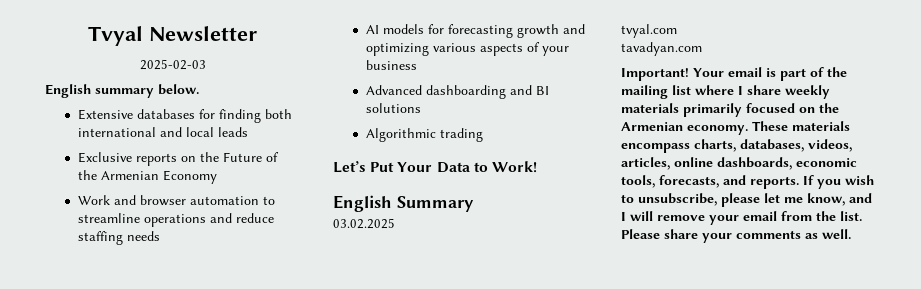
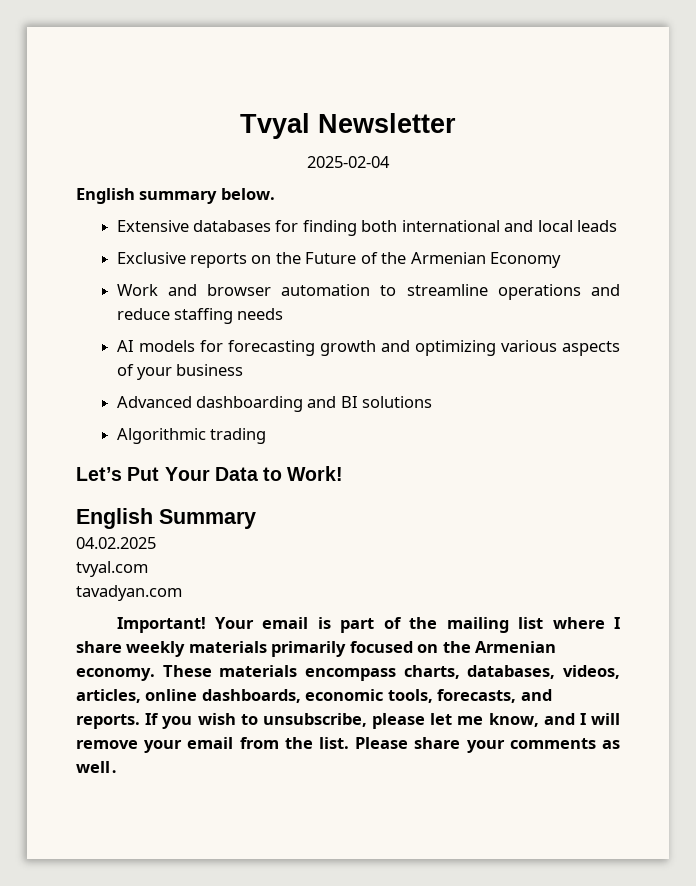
- 2025-02-03
+ 2025-02-04
- 03.02.2025
+ 04.02.2025

